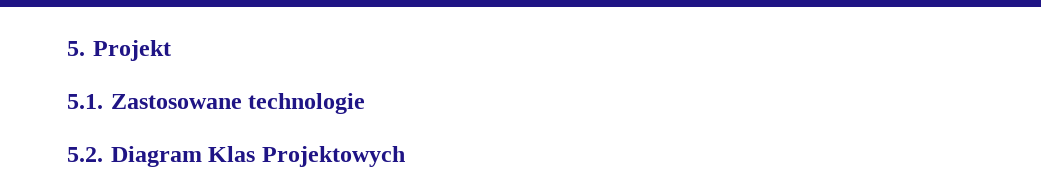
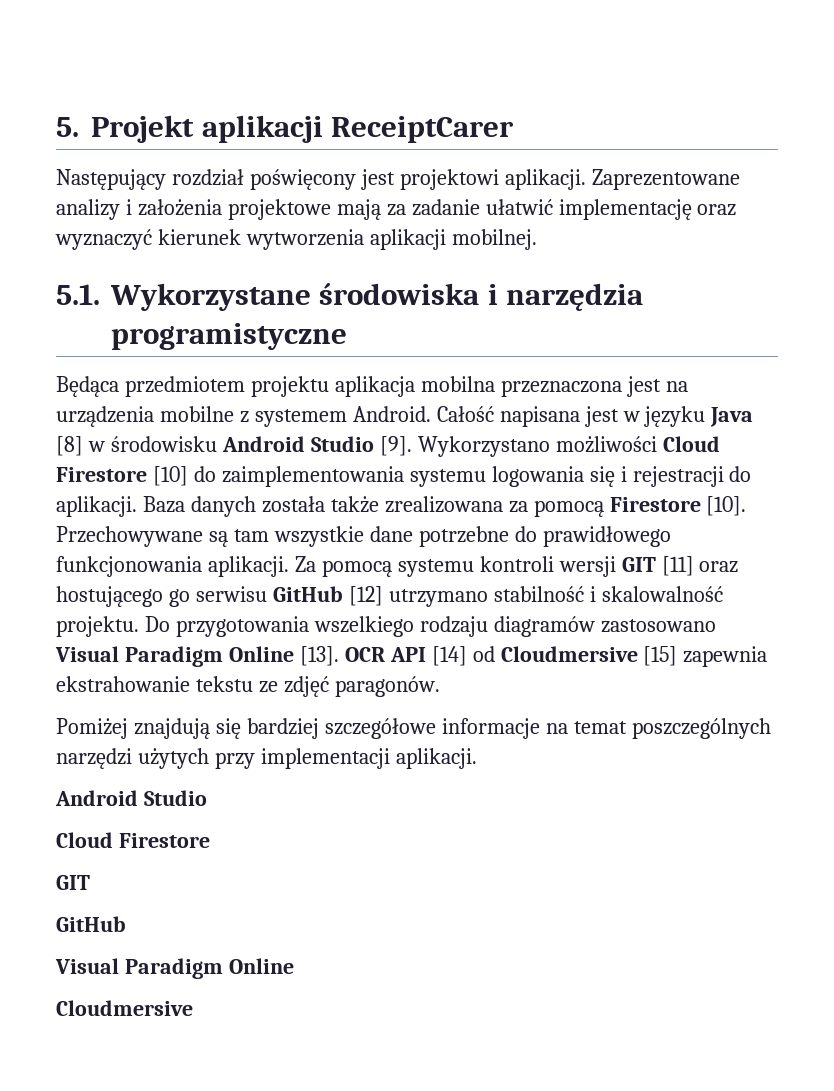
- 5. Projekt
- 5.1. Zastosowane technologie
- 5.2. Diagram Klas Projektowych
+ 5. Projekt aplikacji ReceiptCarer
+ Następujący rozdział poświęcony jest projektowi aplikacji. Zaprezentowane analizy i założenia projektowe mają za zadanie ułatwić implementację oraz wyznaczyć kierunek wytworzenia aplikacji mobilnej.
+ 5.1. Wykorzystane środowiska i narzędzia programistyczne
+ Będąca przedmiotem projektu aplikacja mobilna przeznaczona jest na urządzenia mobilne z systemem Android. Całość napisana jest w języku Java [8] w środowisku Android Studio [9]. Wykorzystano możliwości Cloud Firestore [10] do zaimplementowania systemu logowania się i rejestracji do aplikacji. Baza danych została także zrealizowana za pomocą Firestore [10]. Przechowywane są tam wszystkie dane potrzebne do prawidłowego funkcjonowania aplikacji. Za pomocą systemu kontroli wersji GIT [11] oraz hostującego go serwisu GitHub [12] utrzymano stabilność i skalowalność projektu. Do przygotowania wszelkiego rodzaju diagramów zastosowano Visual Paradigm Online [13]. OCR API [14] od Cloudmersive [15] zapewnia ekstrahowanie tekstu ze zdjęć paragonów.
+ Pomiżej znajdują się bardziej szczegółowe informacje na temat poszczególnych narzędzi użytych przy implementacji aplikacji.
+ Android Studio
+ Cloud Firestore
+ GIT
+ GitHub
+ Visual Paradigm Online
+ Cloudmersive

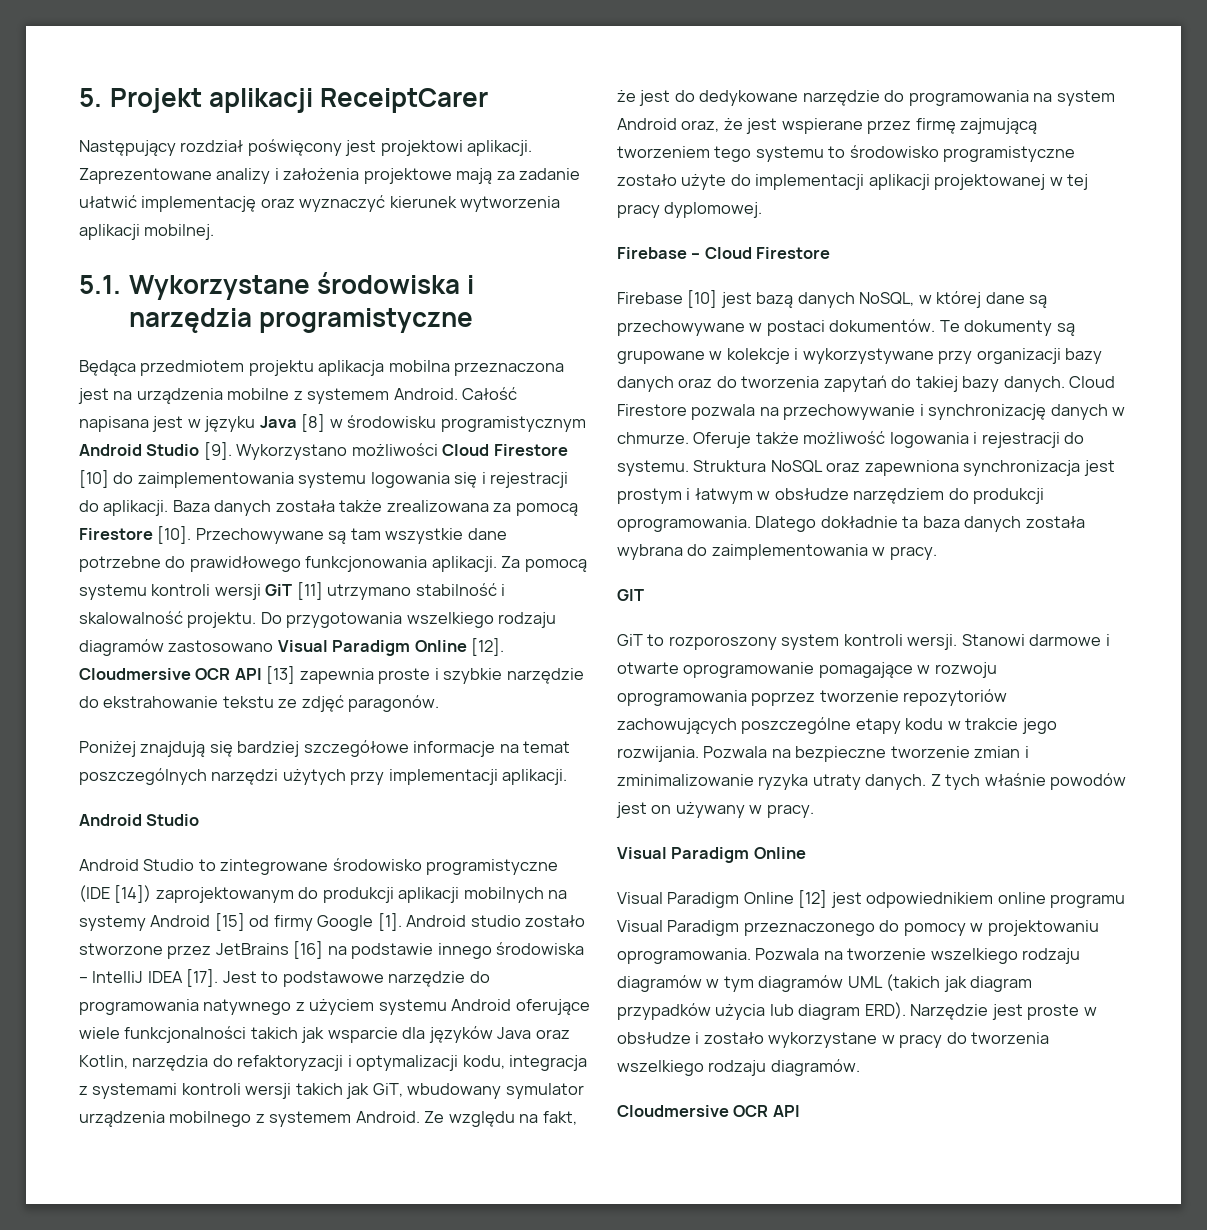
- Całość napisana jest w języku Java [8] w środowisku Android Studio [9].
+ Całość napisana jest w języku Java [8] w środowisku programistycznym Android Studio [9].
- Za pomocą systemu kontroli wersji GIT [11] oraz hostującego go serwisu GitHub [12] utrzymano stabilność i skalowalność projektu.
+ Za pomocą systemu kontroli wersji GiT [11] utrzymano stabilność i skalowalność projektu.
- Do przygotowania wszelkiego rodzaju diagramów zastosowano Visual Paradigm Online [13]. OCR API [14] od Cloudmersive [15] zapewnia ekstrahowanie tekstu ze zdjęć paragonów.
+ Do przygotowania wszelkiego rodzaju diagramów zastosowano Visual Paradigm Online [12]. Cloudmersive OCR API [13] zapewnia proste i szybkie narzędzie do ekstrahowanie tekstu ze zdjęć paragonów.
- Pomiżej znajdują się bardziej szczegółowe informacje na temat poszczególnych narzędzi użytych przy implementacji aplikacji.
+ Poniżej znajdują się bardziej szczegółowe informacje na temat poszczególnych narzędzi użytych przy implementacji aplikacji.
  Android Studio
- Cloud Firestore
+ Android Studio to zintegrowane środowisko programistyczne (IDE [14]) zaprojektowanym do produkcji aplikacji mobilnych na systemy Android [15] od firmy Google [1]. Android studio zostało stworzone przez JetBrains [16] na podstawie innego środowiska – IntelliJ IDEA [17]. Jest to podstawowe narzędzie do programowania natywnego z użyciem systemu Android oferujące wiele funkcjonalności takich jak wsparcie dla języków Java oraz Kotlin, narzędzia do refaktoryzacji i optymalizacji kodu, integracja z systemami kontroli wersji takich jak GiT, wbudowany symulator urządzenia mobilnego z systemem Android. Ze względu na fakt, że jest do dedykowane narzędzie do programowania na system Android oraz, że jest wspierane przez firmę zajmującą tworzeniem tego systemu to środowisko programistyczne zostało użyte do implementacji aplikacji projektowanej w tej pracy dyplomowej.
+ Firebase – Cloud Firestore
+ Firebase [10] jest bazą danych NoSQL, w której dane są przechowywane w postaci dokumentów. Te dokumenty są grupowane w kolekcje i wykorzystywane przy organizacji bazy danych oraz do tworzenia zapytań do takiej bazy danych. Cloud Firestore pozwala na przechowywanie i synchronizację danych w chmurze. Oferuje także możliwość logowania i rejestracji do systemu. Struktura NoSQL oraz zapewniona synchronizacja jest prostym i łatwym w obsłudze narzędziem do produkcji oprogramowania. Dlatego dokładnie ta baza danych została wybrana do zaimplementowania w pracy.
  GIT
- GitHub
+ GiT to rozporoszony system kontroli wersji. Stanowi darmowe i otwarte oprogramowanie pomagające w rozwoju oprogramowania poprzez tworzenie repozytoriów zachowujących poszczególne etapy kodu w trakcie jego rozwijania. Pozwala na bezpieczne tworzenie zmian i zminimalizowanie ryzyka utraty danych. Z tych właśnie powodów jest on używany w pracy.
  Visual Paradigm Online
- Cloudmersive
+ Visual Paradigm Online [12] jest odpowiednikiem online programu Visual Paradigm przeznaczonego do pomocy w projektowaniu oprogramowania. Pozwala na tworzenie wszelkiego rodzaju diagramów w tym diagramów UML (takich jak diagram przypadków użycia lub diagram ERD). Narzędzie jest proste w obsłudze i zostało wykorzystane w pracy do tworzenia wszelkiego rodzaju diagramów.
+ Cloudmersive OCR API

